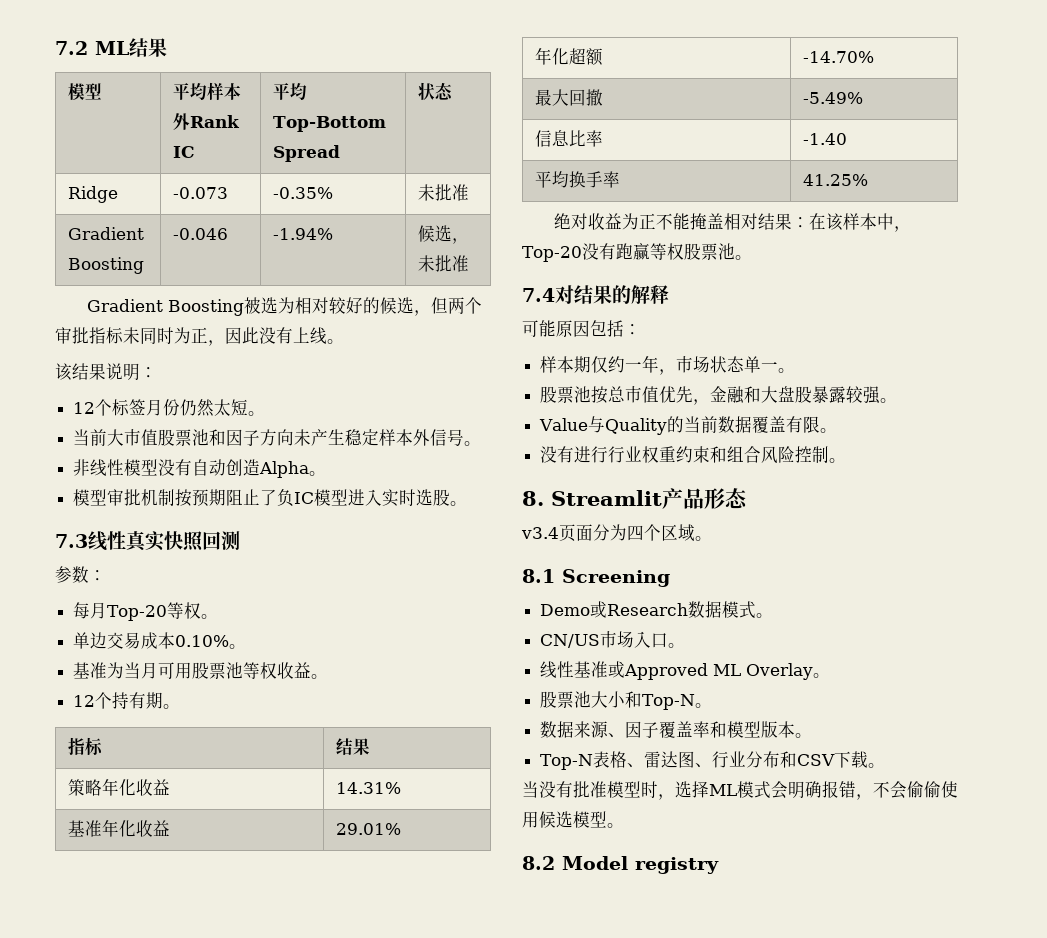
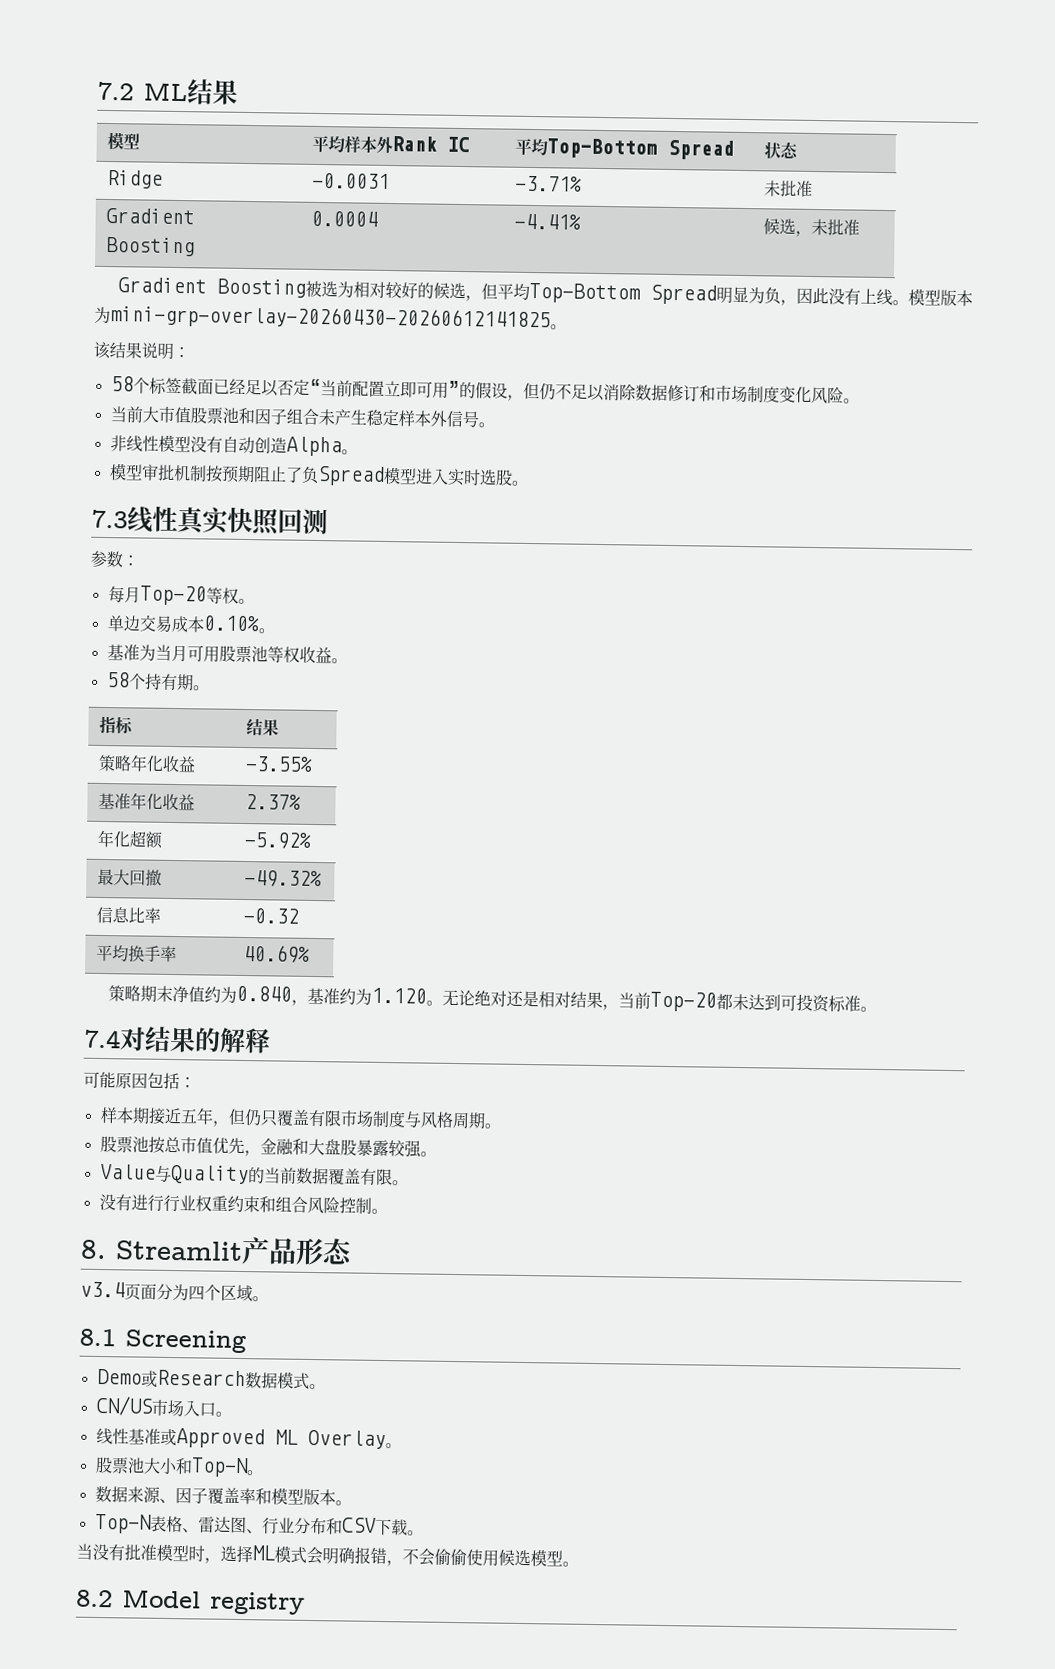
- Ridge | -0.073 | -0.35% | 未批准
+ Ridge | -0.0031 | -3.71% | 未批准
- Gradient Boosting | -0.046 | -1.94% | 候选，未批准
+ Gradient Boosting | 0.0004 | -4.41% | 候选，未批准
- Gradient Boosting被选为相对较好的候选，但两个审批指标未同时为正，因此没有上线。
+ Gradient Boosting被选为相对较好的候选，但平均Top-Bottom Spread明显为负，因此没有上线。模型版本为mini-grp-overlay-20260430-20260612141825。
- 12个标签月份仍然太短。
+ 58个标签截面已经足以否定“当前配置立即可用”的假设，但仍不足以消除数据修订和市场制度变化风险。
- 当前大市值股票池和因子方向未产生稳定样本外信号。
+ 当前大市值股票池和因子组合未产生稳定样本外信号。
- 模型审批机制按预期阻止了负IC模型进入实时选股。
+ 模型审批机制按预期阻止了负Spread模型进入实时选股。
- 12个持有期。
+ 58个持有期。
- 策略年化收益 | 14.31%
+ 策略年化收益 | -3.55%
- 基准年化收益 | 29.01%
+ 基准年化收益 | 2.37%
- 年化超额 | -14.70%
+ 年化超额 | -5.92%
- 最大回撤 | -5.49%
+ 最大回撤 | -49.32%
- 信息比率 | -1.40
+ 信息比率 | -0.32
- 平均换手率 | 41.25%
- 绝对收益为正不能掩盖相对结果：在该样本中，Top-20没有跑赢等权股票池。
+ 平均换手率 | 40.69%
+ 策略期末净值约为0.840，基准约为1.120。无论绝对还是相对结果，当前Top-20都未达到可投资标准。
- 样本期仅约一年，市场状态单一。
+ 样本期接近五年，但仍只覆盖有限市场制度与风格周期。

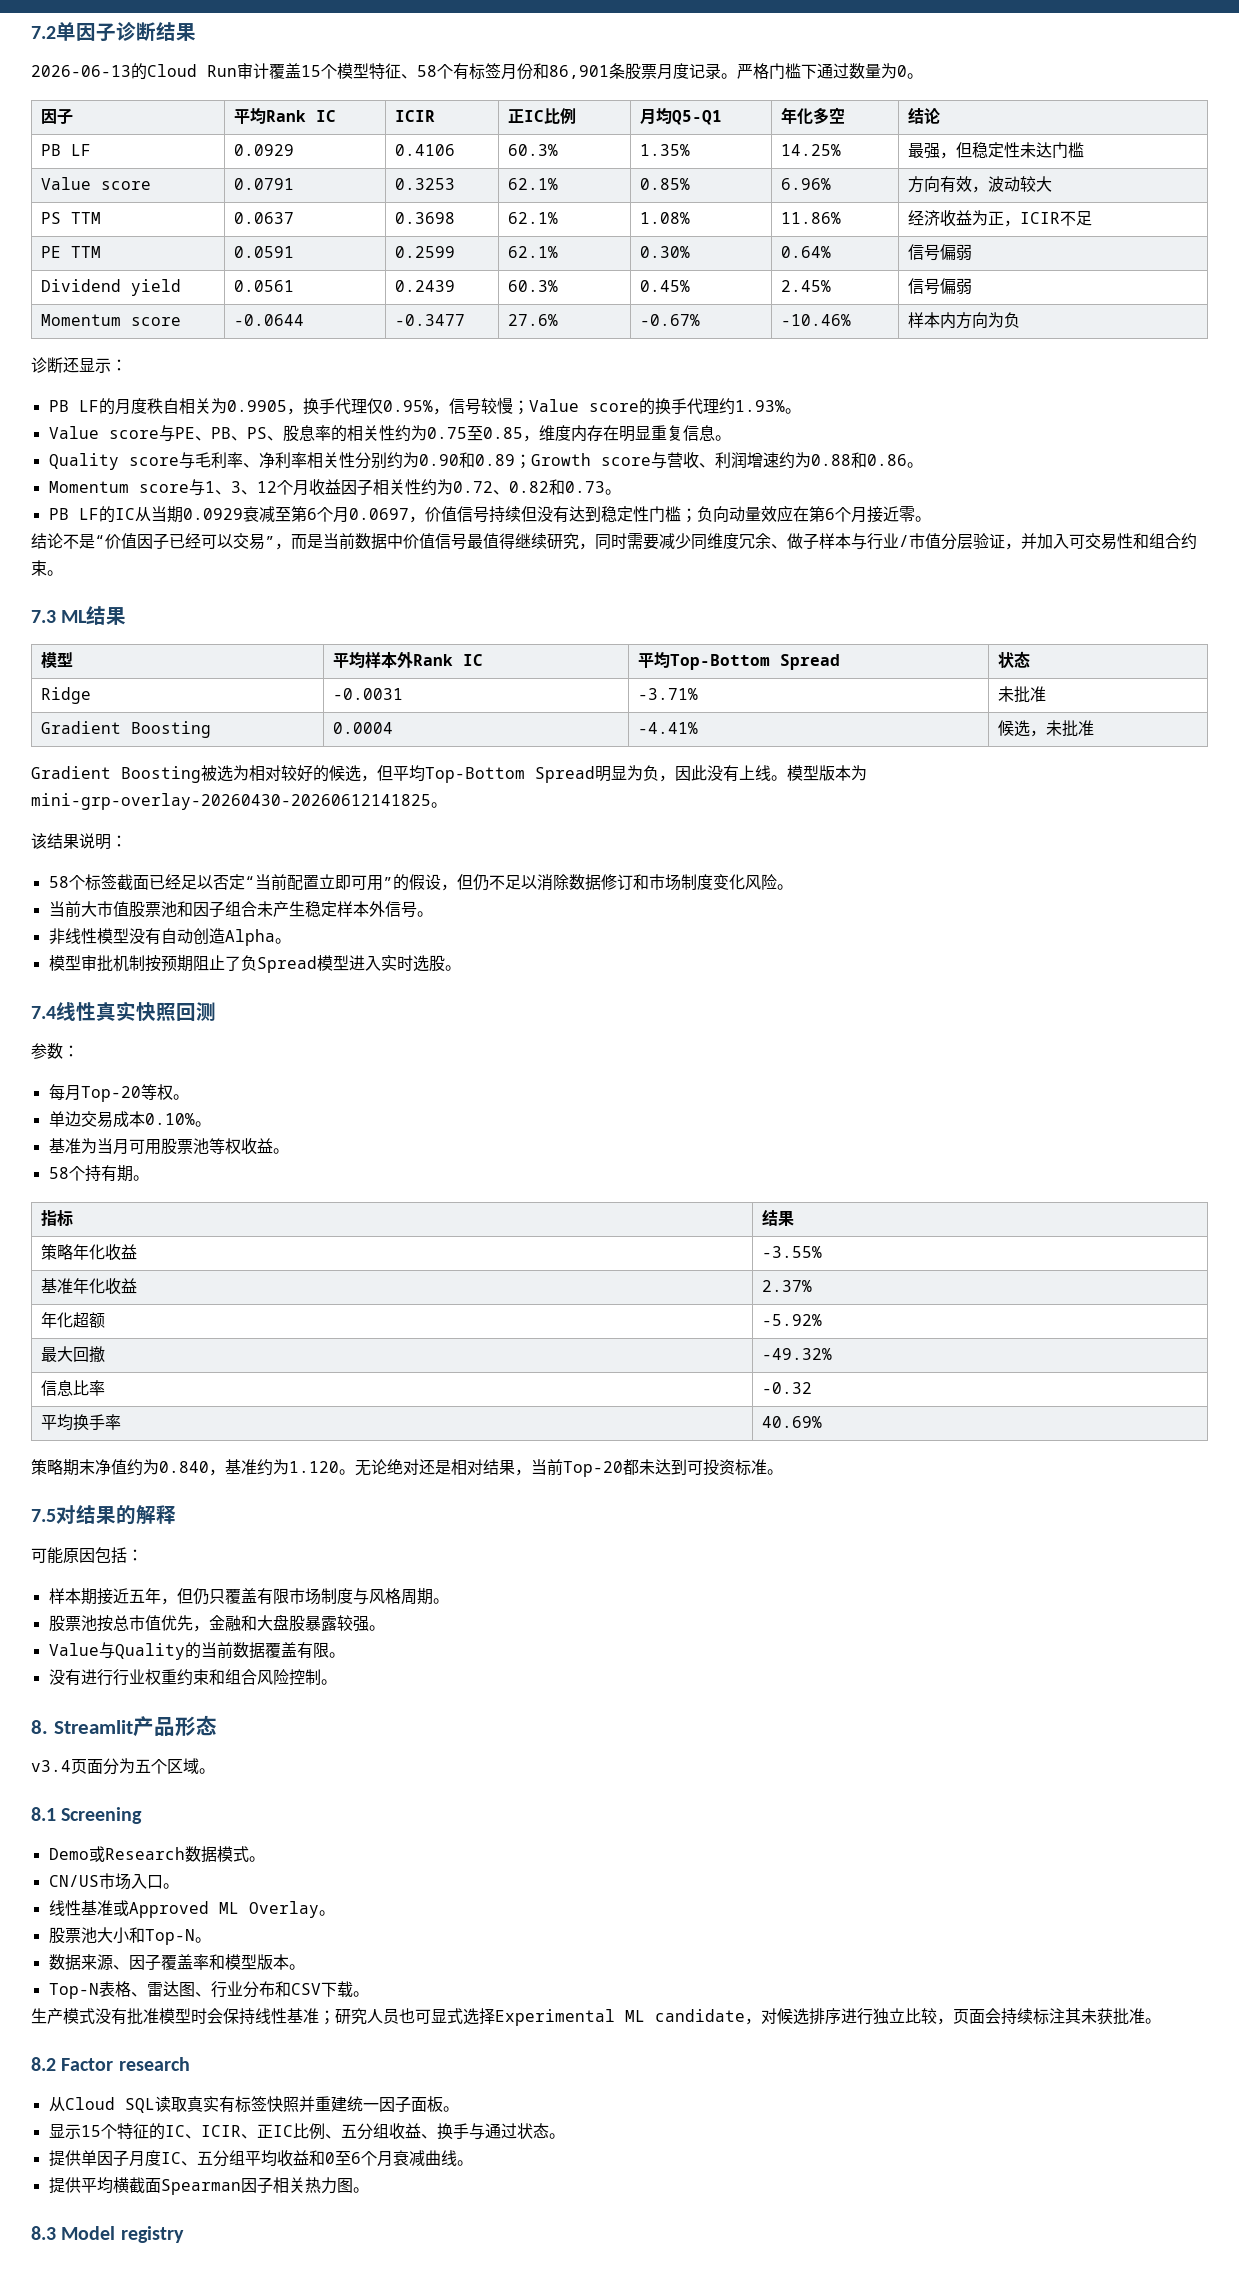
- 7.2 ML结果
+ 7.2单因子诊断结果
+ 2026-06-13的Cloud Run审计覆盖15个模型特征、58个有标签月份和86,901条股票月度记录。严格门槛下通过数量为0。
+ 因子 | 平均Rank IC | ICIR | 正IC比例 | 月均Q5-Q1 | 年化多空 | 结论
+ PB LF | 0.0929 | 0.4106 | 60.3% | 1.35% | 14.25% | 最强，但稳定性未达门槛
+ Value score | 0.0791 | 0.3253 | 62.1% | 0.85% | 6.96% | 方向有效，波动较大
+ PS TTM | 0.0637 | 0.3698 | 62.1% | 1.08% | 11.86% | 经济收益为正，ICIR不足
+ PE TTM | 0.0591 | 0.2599 | 62.1% | 0.30% | 0.64% | 信号偏弱
+ Dividend yield | 0.0561 | 0.2439 | 60.3% | 0.45% | 2.45% | 信号偏弱
+ Momentum score | -0.0644 | -0.3477 | 27.6% | -0.67% | -10.46% | 样本内方向为负
+ 诊断还显示：
+ PB LF的月度秩自相关为0.9905，换手代理仅0.95%，信号较慢；Value score的换手代理约1.93%。
+ Value score与PE、PB、PS、股息率的相关性约为0.75至0.85，维度内存在明显重复信息。
+ Quality score与毛利率、净利率相关性分别约为0.90和0.89；Growth score与营收、利润增速约为0.88和0.86。
+ Momentum score与1、3、12个月收益因子相关性约为0.72、0.82和0.73。
+ PB LF的IC从当期0.0929衰减至第6个月0.0697，价值信号持续但没有达到稳定性门槛；负向动量效应在第6个月接近零。
+ 结论不是“价值因子已经可以交易”，而是当前数据中价值信号最值得继续研究，同时需要减少同维度冗余、做子样本与行业/市值分层验证，并加入可交易性和组合约束。
+ 7.3 ML结果
- 7.3线性真实快照回测
+ 7.4线性真实快照回测
- 7.4对结果的解释
+ 7.5对结果的解释
- v3.4页面分为四个区域。
+ v3.4页面分为五个区域。
- 当没有批准模型时，选择ML模式会明确报错，不会偷偷使用候选模型。
- 8.2 Model registry
+ 生产模式没有批准模型时会保持线性基准；研究人员也可显式选择Experimental ML candidate，对候选排序进行独立比较，页面会持续标注其未获批准。
+ 8.2 Factor research
+ 从Cloud SQL读取真实有标签快照并重建统一因子面板。
+ 显示15个特征的IC、ICIR、正IC比例、五分组收益、换手与通过状态。
+ 提供单因子月度IC、五分组平均收益和0至6个月衰减曲线。
+ 提供平均横截面Spearman因子相关热力图。
+ 8.3 Model registry

